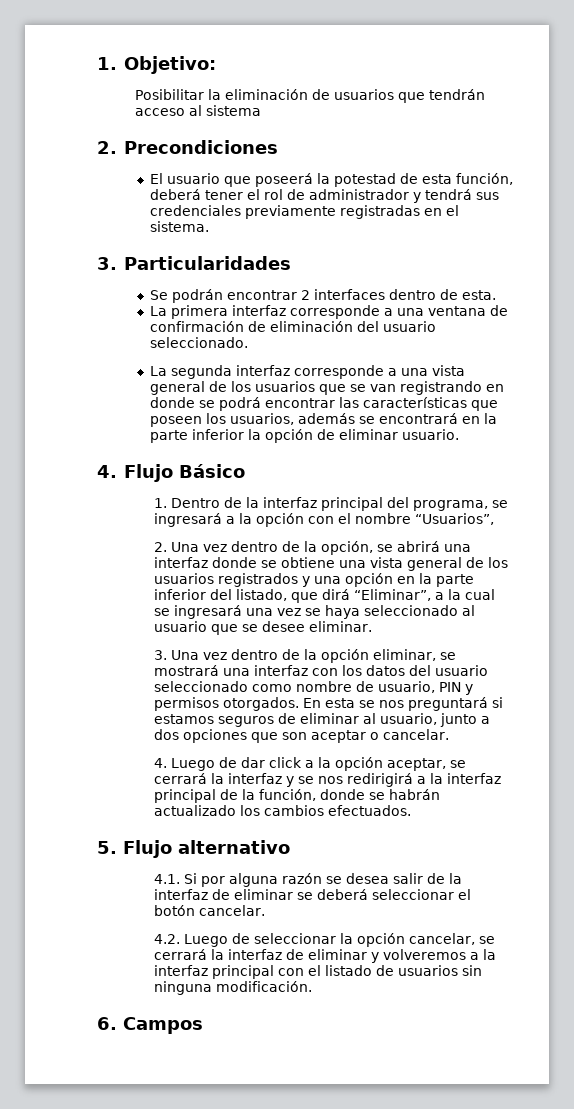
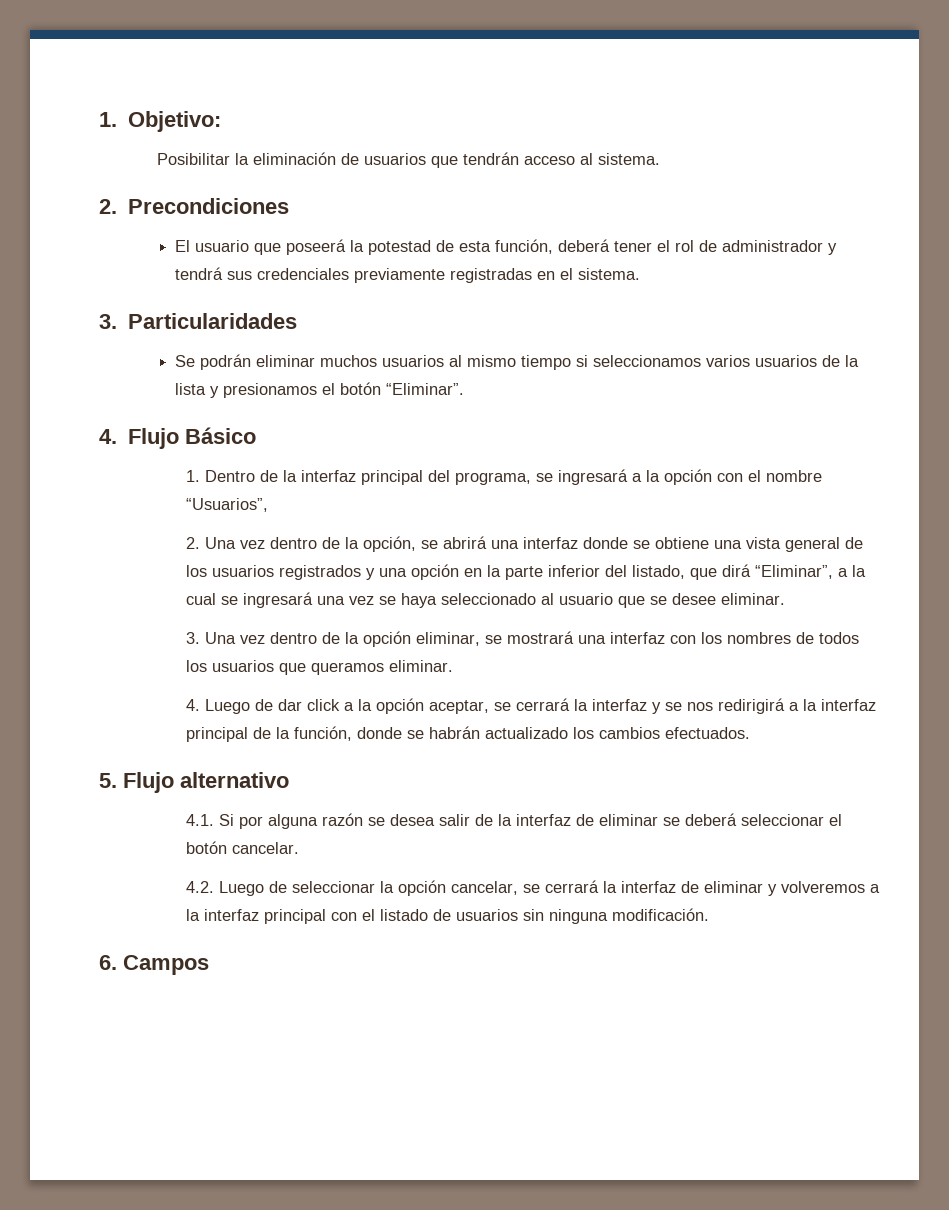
- Posibilitar la eliminación de usuarios que tendrán acceso al sistema
+ Posibilitar la eliminación de usuarios que tendrán acceso al sistema.
- Se podrán encontrar 2 interfaces dentro de esta.
- La primera interfaz corresponde a una ventana de confirmación de eliminación del usuario seleccionado.
- La segunda interfaz corresponde a una vista general de los usuarios que se van registrando en donde se podrá encontrar las características que poseen los usuarios, además se encontrará en la parte inferior la opción de eliminar usuario.
+ Se podrán eliminar muchos usuarios al mismo tiempo si seleccionamos varios usuarios de la lista y presionamos el botón “Eliminar”.
- 3. Una vez dentro de la opción eliminar, se mostrará una interfaz con los datos del usuario seleccionado como nombre de usuario, PIN y permisos otorgados. En esta se nos preguntará si estamos seguros de eliminar al usuario, junto a dos opciones que son aceptar o cancelar.
+ 3. Una vez dentro de la opción eliminar, se mostrará una interfaz con los nombres de todos los usuarios que queramos eliminar.

